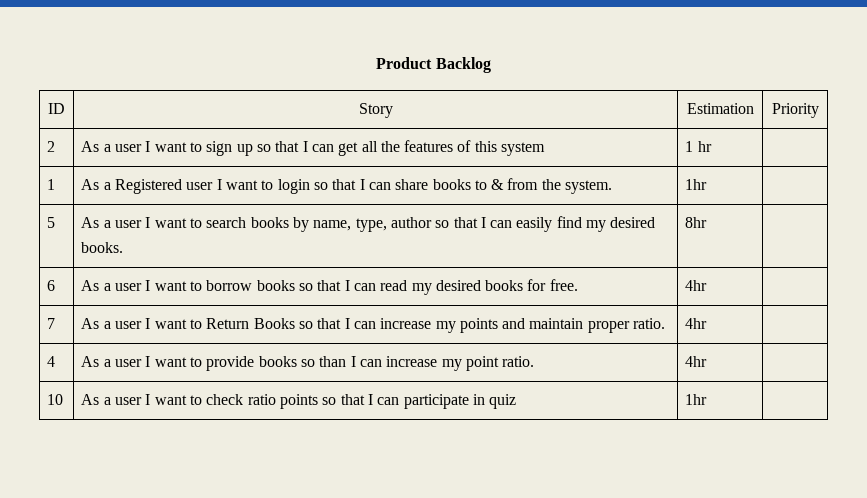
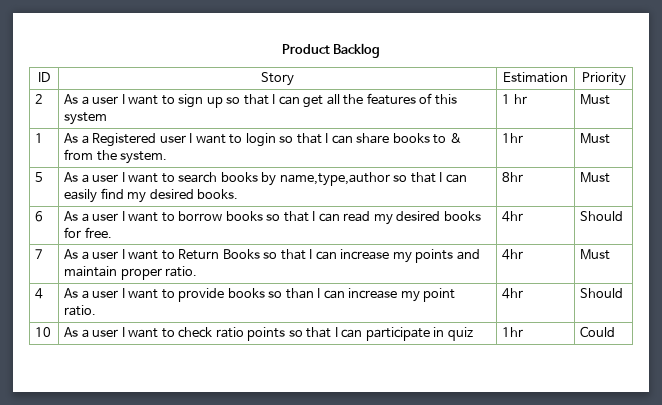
- 2 | As a user I want to sign up so that I can get all the features of this system | 1 hr |
+ 2 | As a user I want to sign up so that I can get all the features of this system | 1 hr | Must
- 1 | As a Registered user I want to login so that I can share books to & from the system. | 1hr |
+ 1 | As a Registered user I want to login so that I can share books to & from the system. | 1hr | Must
- 5 | As a user I want to search books by name, type, author so that I can easily find my desired books. | 8hr |
+ 5 | As a user I want to search books by name,type,author so that I can easily find my desired books. | 8hr | Must
- 6 | As a user I want to borrow books so that I can read my desired books for free. | 4hr |
+ 6 | As a user I want to borrow books so that I can read my desired books for free. | 4hr | Should
- 7 | As a user I want to Return Books so that I can increase my points and maintain proper ratio. | 4hr |
+ 7 | As a user I want to Return Books so that I can increase my points and maintain proper ratio. | 4hr | Must
- 4 | As a user I want to provide books so than I can increase my point ratio. | 4hr |
+ 4 | As a user I want to provide books so than I can increase my point ratio. | 4hr | Should
- 10 | As a user I want to check ratio points so that I can participate in quiz | 1hr |
+ 10 | As a user I want to check ratio points so that I can participate in quiz | 1hr | Could

